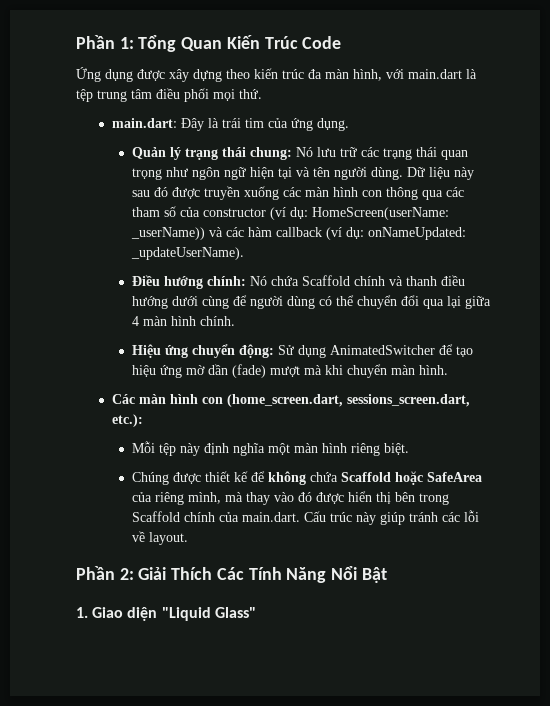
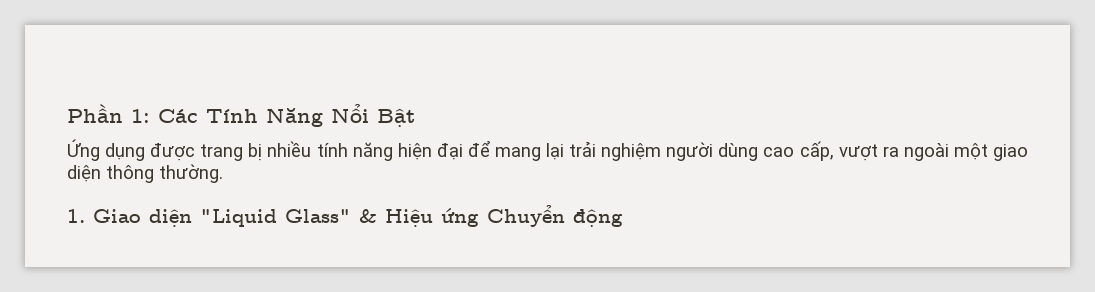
- Phần 1: Tổng Quan Kiến Trúc Code
- Ứng dụng được xây dựng theo kiến trúc đa màn hình, với main.dart là tệp trung tâm điều phối mọi thứ.
- main.dart: Đây là trái tim của ứng dụng.
- Quản lý trạng thái chung: Nó lưu trữ các trạng thái quan trọng như ngôn ngữ hiện tại và tên người dùng. Dữ liệu này sau đó được truyền xuống các màn hình con thông qua các tham số của constructor (ví dụ: HomeScreen(userName: _userName)) và các hàm callback (ví dụ: onNameUpdated: _updateUserName).
- Điều hướng chính: Nó chứa Scaffold chính và thanh điều hướng dưới cùng để người dùng có thể chuyển đổi qua lại giữa 4 màn hình chính.
- Hiệu ứng chuyển động: Sử dụng AnimatedSwitcher để tạo hiệu ứng mờ dần (fade) mượt mà khi chuyển màn hình.
- Các màn hình con (home_screen.dart, sessions_screen.dart, etc.):
- Mỗi tệp này định nghĩa một màn hình riêng biệt.
- Chúng được thiết kế để không chứa Scaffold hoặc SafeArea của riêng mình, mà thay vào đó được hiển thị bên trong Scaffold chính của main.dart. Cấu trúc này giúp tránh các lỗi về layout.
- Phần 2: Giải Thích Các Tính Năng Nổi Bật
+ Phần 1: Các Tính Năng Nổi Bật
+ Ứng dụng được trang bị nhiều tính năng hiện đại để mang lại trải nghiệm người dùng cao cấp, vượt ra ngoài một giao diện thông thường.
- 1. Giao diện "Liquid Glass"
+ 1. Giao diện "Liquid Glass" & Hiệu ứng Chuyển động

